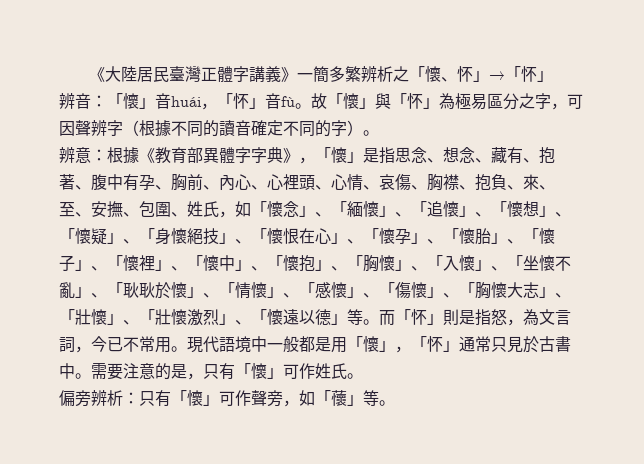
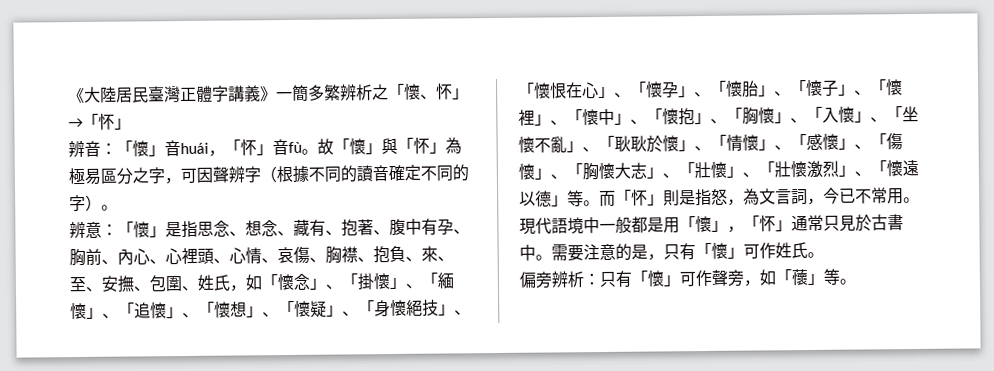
- 根據《教育部異體字字典》，「懷」是指思念、想念、藏有、抱著、腹中有孕、胸前、內心、心裡頭、心情、哀傷、胸襟、抱負、來、至、安撫、包圍、姓氏，如「懷念」、「緬懷」、「追懷」、「懷想」、「懷疑」、「身懷絕技」、「懷恨在心」、「懷孕」、「懷胎」、「懷子」、「懷裡」、「懷中」、「懷抱」、「胸懷」、「入懷」、「坐懷不亂」、「耿耿於懷」、「情懷」、「感懷」、「傷懷」、「胸懷大志」、「壯懷」、「壯懷激烈」、「懷遠以德」等。
+ 「懷」是指思念、想念、藏有、抱著、腹中有孕、胸前、內心、心裡頭、心情、哀傷、胸襟、抱負、來、至、安撫、包圍、姓氏，如「懷念」、「掛懷」、「緬懷」、「追懷」、「懷想」、「懷疑」、「身懷絕技」、「懷恨在心」、「懷孕」、「懷胎」、「懷子」、「懷裡」、「懷中」、「懷抱」、「胸懷」、「入懷」、「坐懷不亂」、「耿耿於懷」、「情懷」、「感懷」、「傷懷」、「胸懷大志」、「壯懷」、「壯懷激烈」、「懷遠以德」等。

